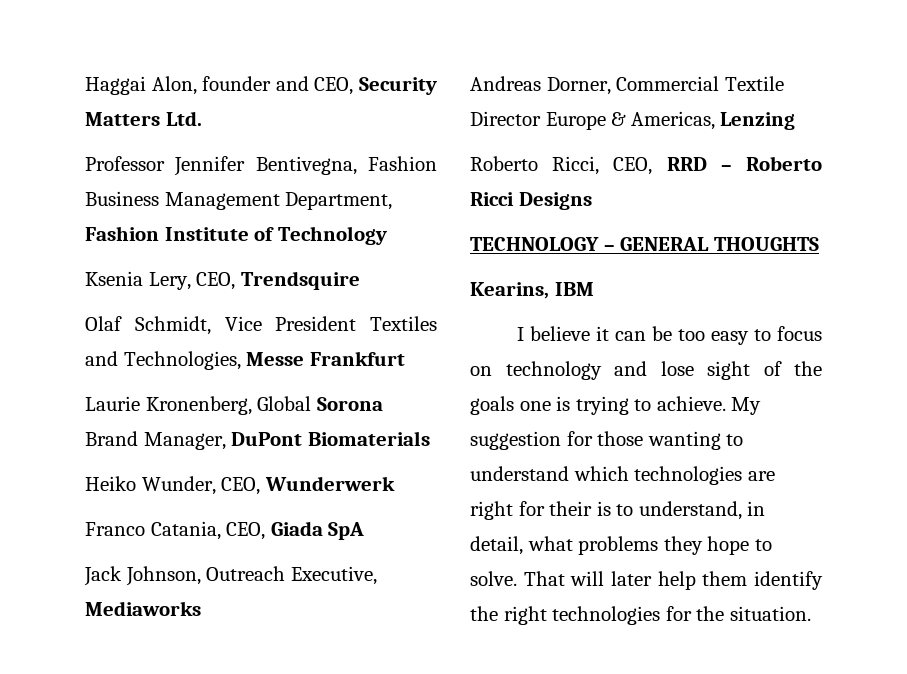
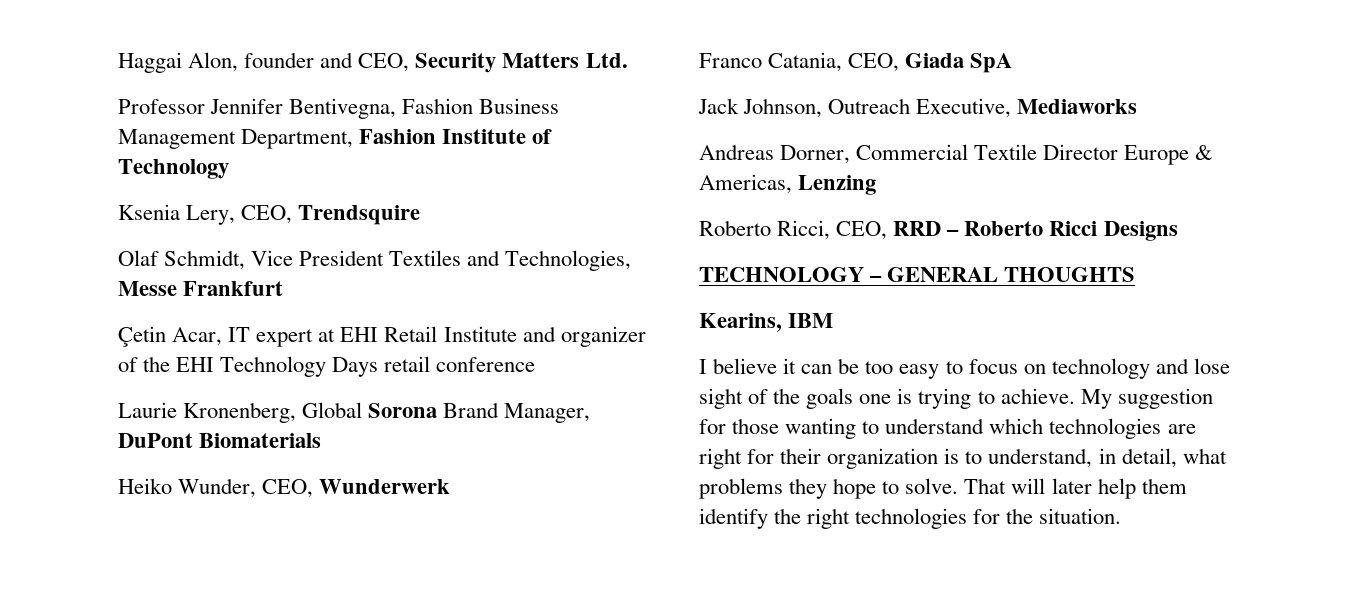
+ Çetin Acar, IT expert at EHI Retail Institute and organizer of the EHI Technology Days retail conference
- My suggestion for those wanting to understand which technologies are right for their is to understand, in detail, what problems they hope to solve.
+ My suggestion for those wanting to understand which technologies are right for their organization is to understand, in detail, what problems they hope to solve.

